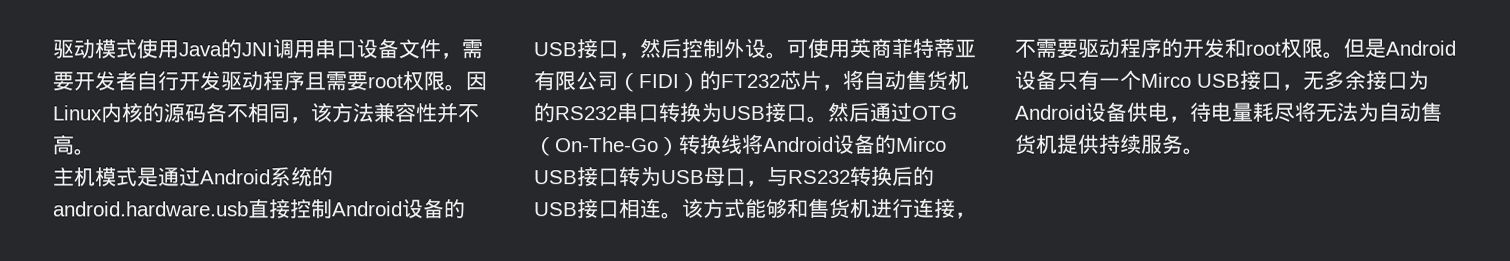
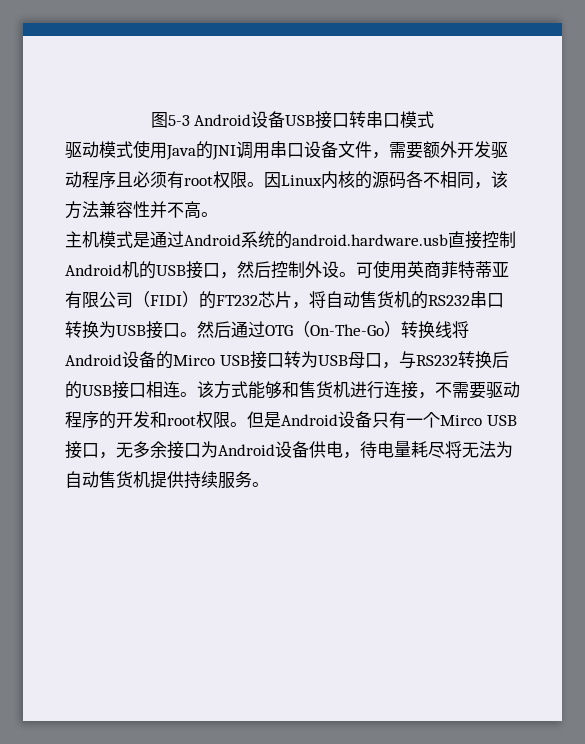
+ 图5-3 Android设备USB接口转串口模式
- 驱动模式使用Java的JNI调用串口设备文件，需要开发者自行开发驱动程序且需要root权限。
+ 驱动模式使用Java的JNI调用串口设备文件，需要额外开发驱动程序且必须有root权限。
- 主机模式是通过Android系统的android.hardware.usb直接控制Android设备的USB接口，然后控制外设。
+ 主机模式是通过Android系统的android.hardware.usb直接控制Android机的USB接口，然后控制外设。

